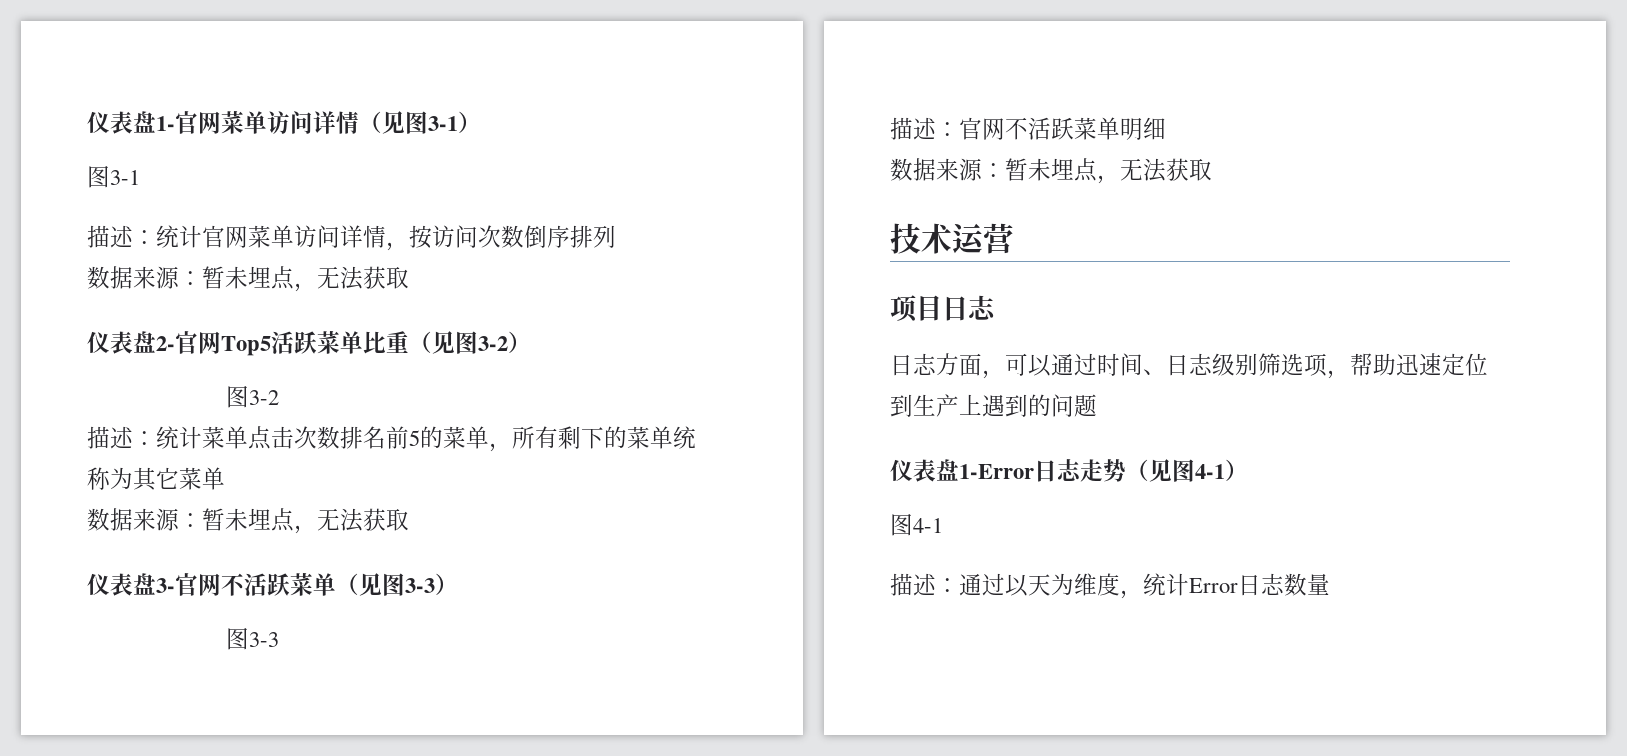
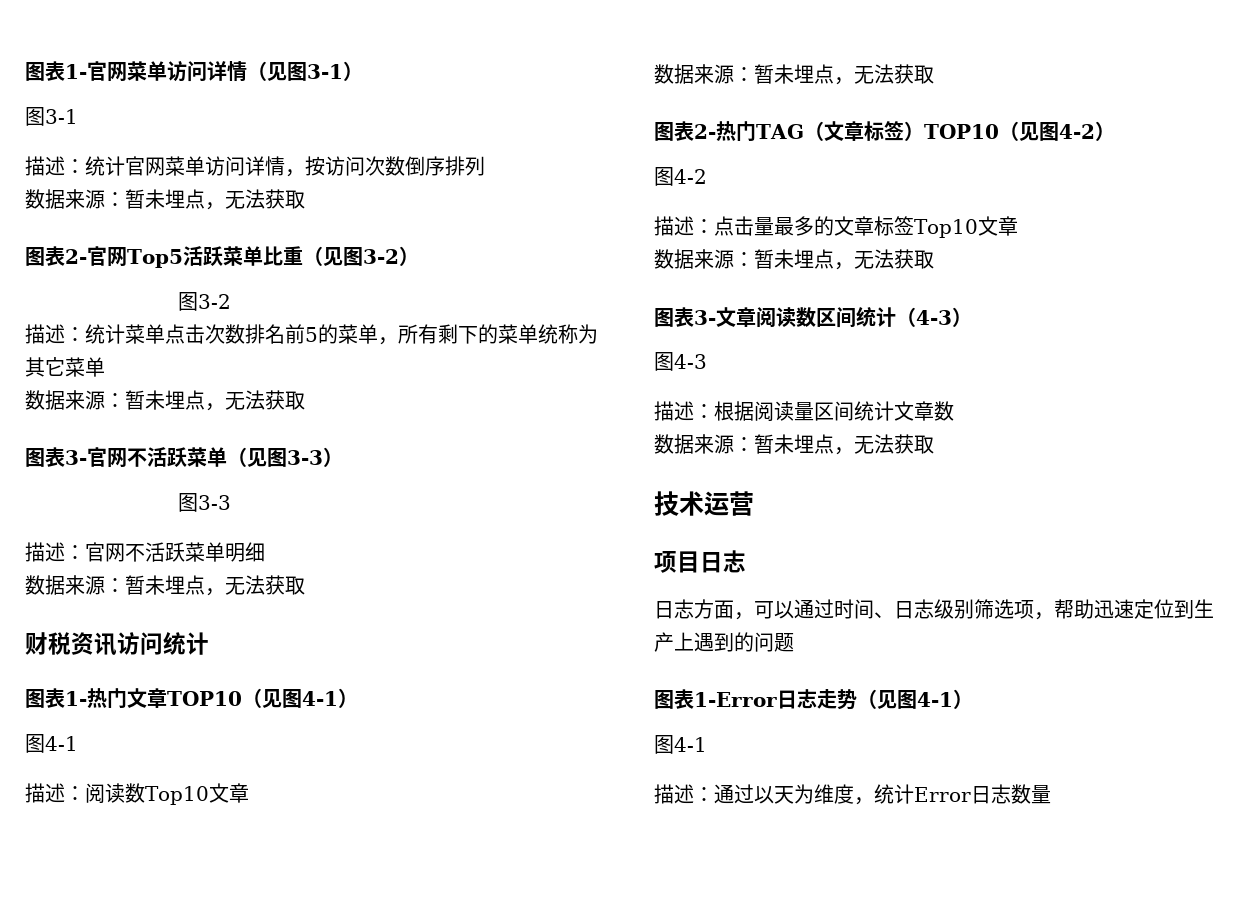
- 仪表盘1-官网菜单访问详情（见图3-1）
+ 图表1-官网菜单访问详情（见图3-1）
- 仪表盘2-官网Top5活跃菜单比重（见图3-2）
+ 图表2-官网Top5活跃菜单比重（见图3-2）
- 仪表盘3-官网不活跃菜单（见图3-3）
+ 图表3-官网不活跃菜单（见图3-3）
+ 财税资讯访问统计
+ 图表1-热门文章TOP10（见图4-1）
+ 图4-1
+ 描述：阅读数Top10文章
+ 数据来源：暂未埋点，无法获取
+ 图表2-热门TAG（文章标签）TOP10（见图4-2）
+ 图4-2
+ 描述：点击量最多的文章标签Top10文章
+ 数据来源：暂未埋点，无法获取
+ 图表3-文章阅读数区间统计（4-3）
+ 图4-3
+ 描述：根据阅读量区间统计文章数
+ 数据来源：暂未埋点，无法获取
- 仪表盘1-Error日志走势（见图4-1）
+ 图表1-Error日志走势（见图4-1）

